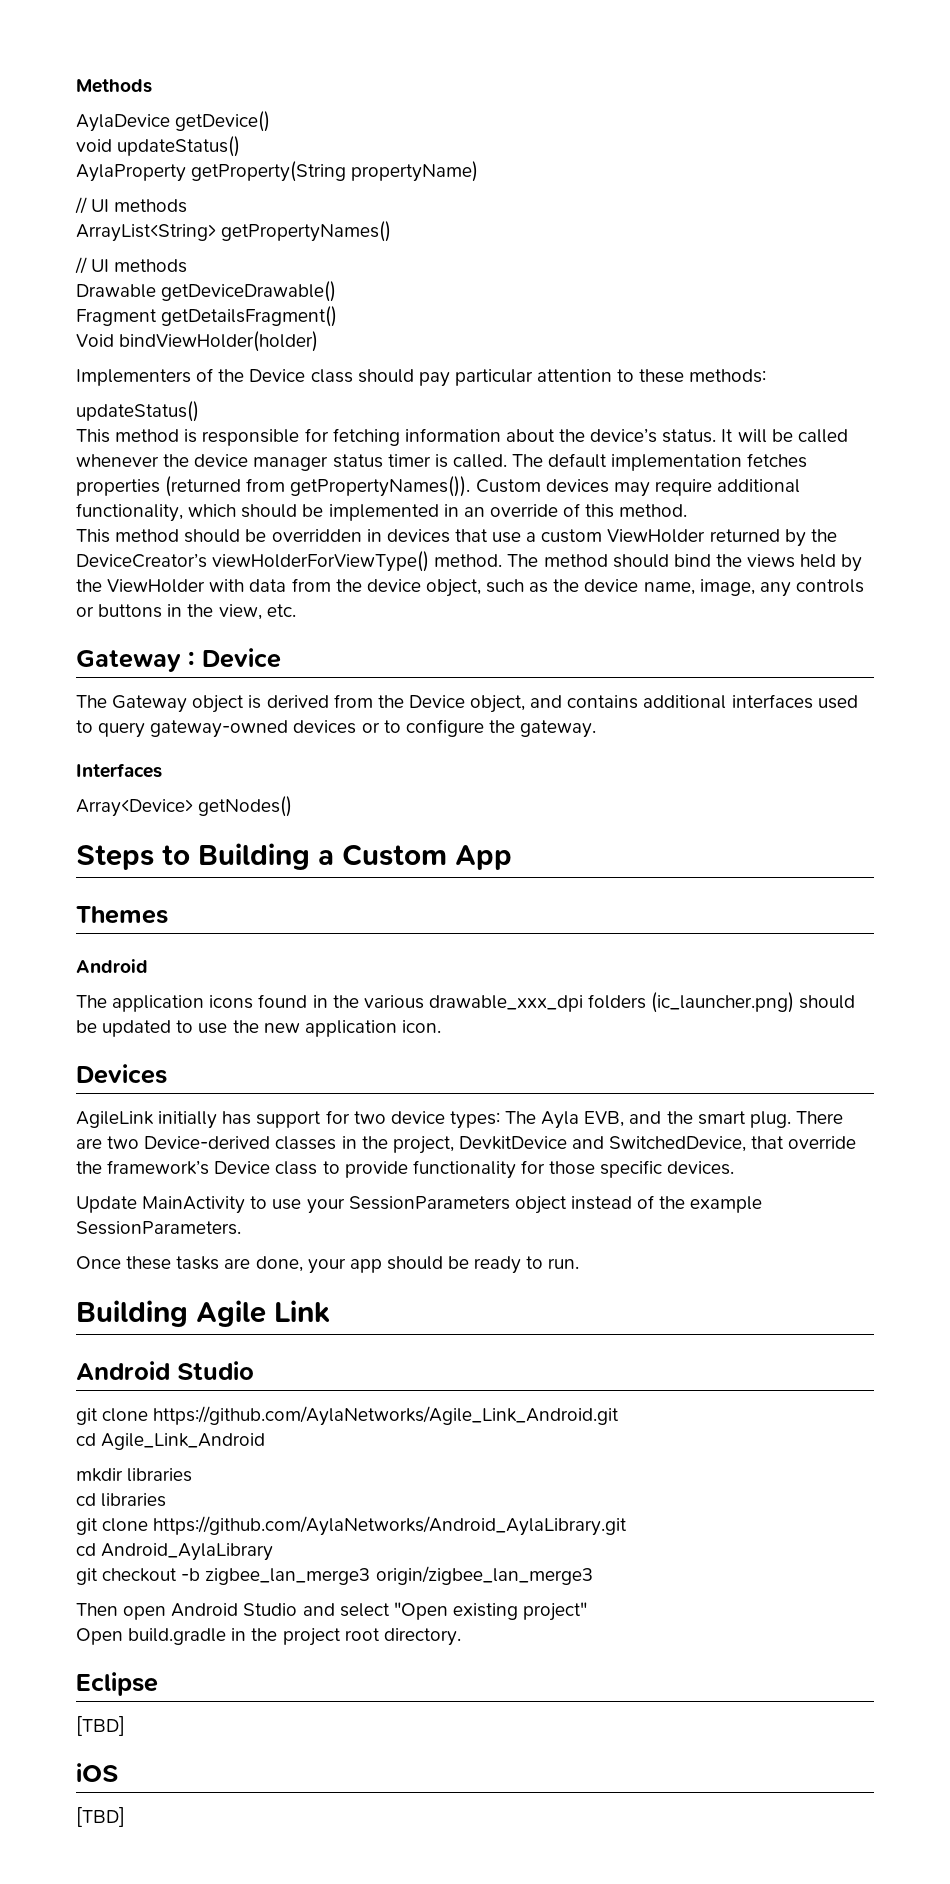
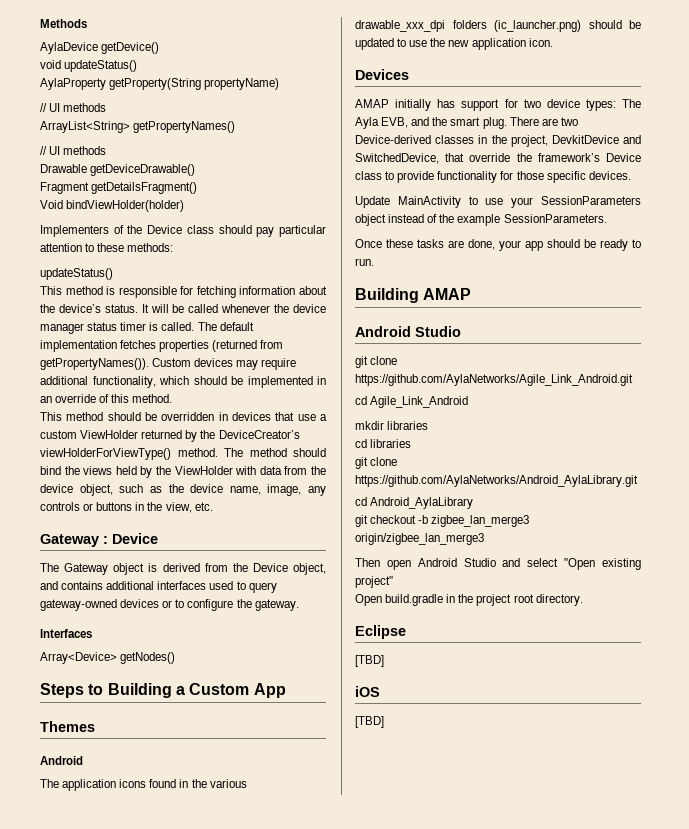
- AgileLink initially has support for two device types: The Ayla EVB, and the smart plug.
+ AMAP initially has support for two device types: The Ayla EVB, and the smart plug.
- Building Agile Link
+ Building AMAP

